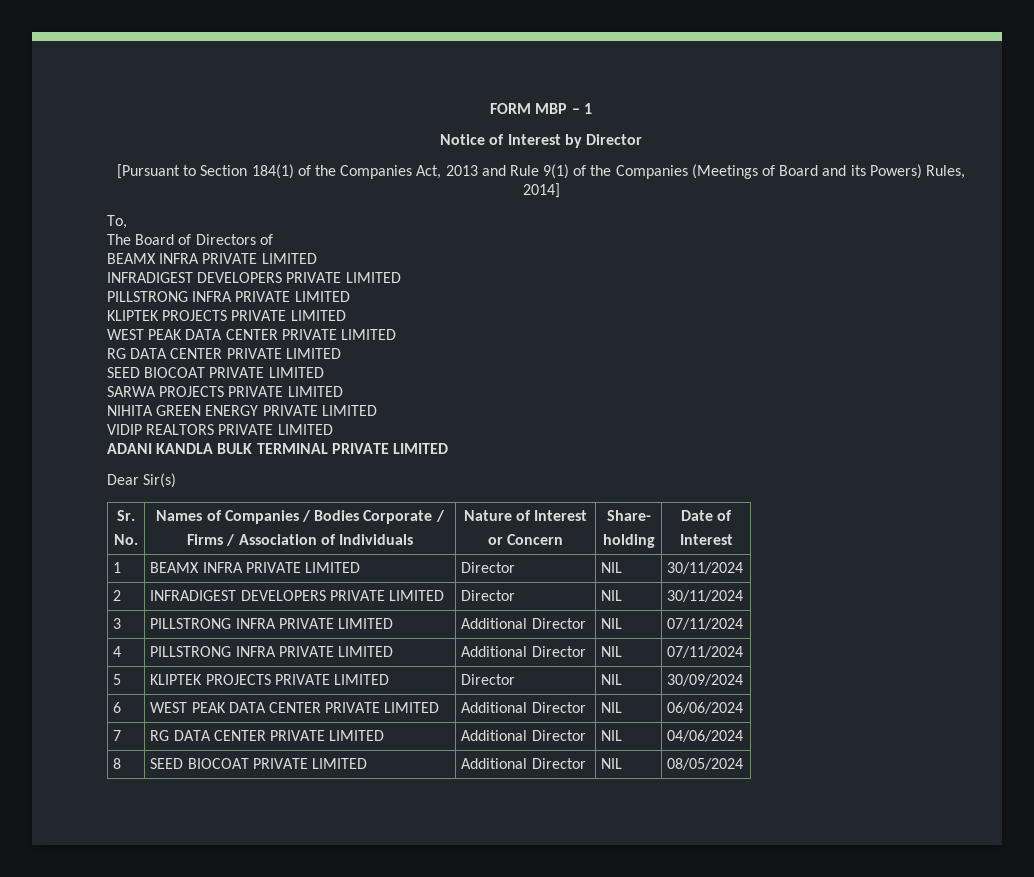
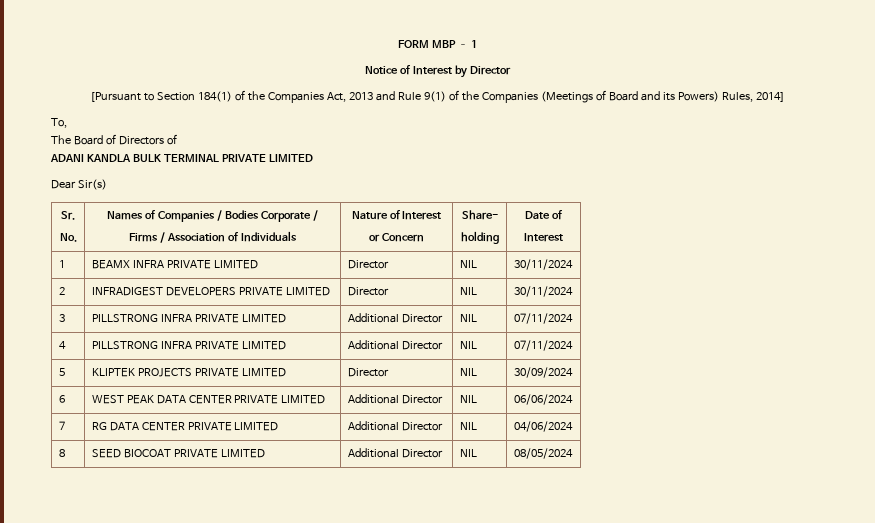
  The Board of Directors of
- BEAMX INFRA PRIVATE LIMITED
- INFRADIGEST DEVELOPERS PRIVATE LIMITED
- PILLSTRONG INFRA PRIVATE LIMITED
- KLIPTEK PROJECTS PRIVATE LIMITED
- WEST PEAK DATA CENTER PRIVATE LIMITED
- RG DATA CENTER PRIVATE LIMITED
- SEED BIOCOAT PRIVATE LIMITED
- SARWA PROJECTS PRIVATE LIMITED
- NIHITA GREEN ENERGY PRIVATE LIMITED
- VIDIP REALTORS PRIVATE LIMITED

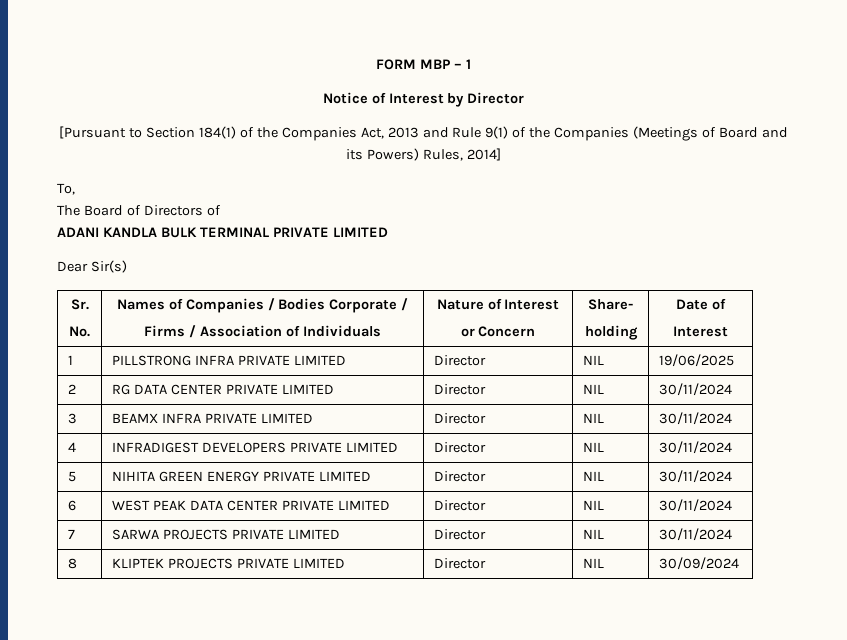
- 1 | BEAMX INFRA PRIVATE LIMITED | Director | NIL | 30/11/2024
+ 1 | PILLSTRONG INFRA PRIVATE LIMITED | Director | NIL | 19/06/2025
+ 2 | RG DATA CENTER PRIVATE LIMITED | Director | NIL | 30/11/2024
+ 3 | BEAMX INFRA PRIVATE LIMITED | Director | NIL | 30/11/2024
- 2 | INFRADIGEST DEVELOPERS PRIVATE LIMITED | Director | NIL | 30/11/2024
+ 4 | INFRADIGEST DEVELOPERS PRIVATE LIMITED | Director | NIL | 30/11/2024
- 3 | PILLSTRONG INFRA PRIVATE LIMITED | Additional Director | NIL | 07/11/2024
- 4 | PILLSTRONG INFRA PRIVATE LIMITED | Additional Director | NIL | 07/11/2024
- 5 | KLIPTEK PROJECTS PRIVATE LIMITED | Director | NIL | 30/09/2024
+ 5 | NIHITA GREEN ENERGY PRIVATE LIMITED | Director | NIL | 30/11/2024
+ 6 | WEST PEAK DATA CENTER PRIVATE LIMITED | Director | NIL | 30/11/2024
+ 7 | SARWA PROJECTS PRIVATE LIMITED | Director | NIL | 30/11/2024
+ 8 | KLIPTEK PROJECTS PRIVATE LIMITED | Director | NIL | 30/09/2024
- 6 | WEST PEAK DATA CENTER PRIVATE LIMITED | Additional Director | NIL | 06/06/2024
- 7 | RG DATA CENTER PRIVATE LIMITED | Additional Director | NIL | 04/06/2024
- 8 | SEED BIOCOAT PRIVATE LIMITED | Additional Director | NIL | 08/05/2024

